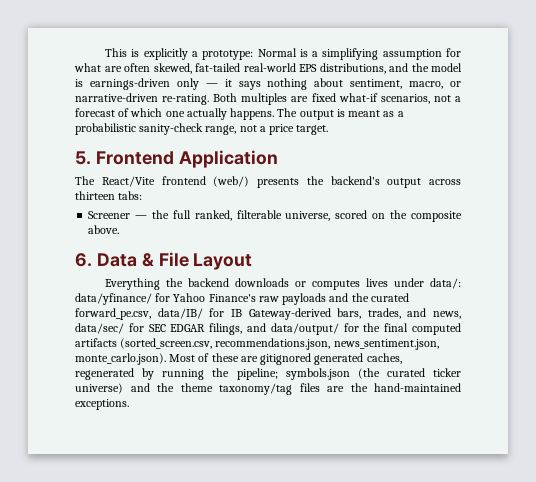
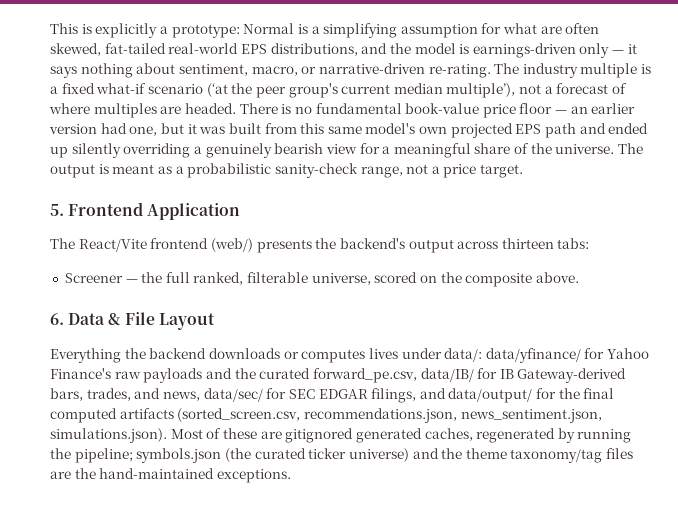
- Both multiples are fixed what-if scenarios, not a forecast of which one actually happens.
+ The industry multiple is a fixed what-if scenario (‘at the peer group's current median multiple’), not a forecast of where multiples are headed. There is no fundamental book-value price floor — an earlier version had one, but it was built from this same model's own projected EPS path and ended up silently overriding a genuinely bearish view for a meaningful share of the universe.
- data/yfinance/ for Yahoo Finance's raw payloads and the curated forward_pe.csv, data/IB/ for IB Gateway-derived bars, trades, and news, data/sec/ for SEC EDGAR filings, and data/output/ for the final computed artifacts (sorted_screen.csv, recommendations.json, news_sentiment.json, monte_carlo.json). Most of these are gitignored generated caches, regenerated by running the pipeline;
+ data/yfinance/ for Yahoo Finance's raw payloads and the curated forward_pe.csv, data/IB/ for IB Gateway-derived bars, trades, and news, data/sec/ for SEC EDGAR filings, and data/output/ for the final computed artifacts (sorted_screen.csv, recommendations.json, news_sentiment.json, simulations.json). Most of these are gitignored generated caches, regenerated by running the pipeline;

